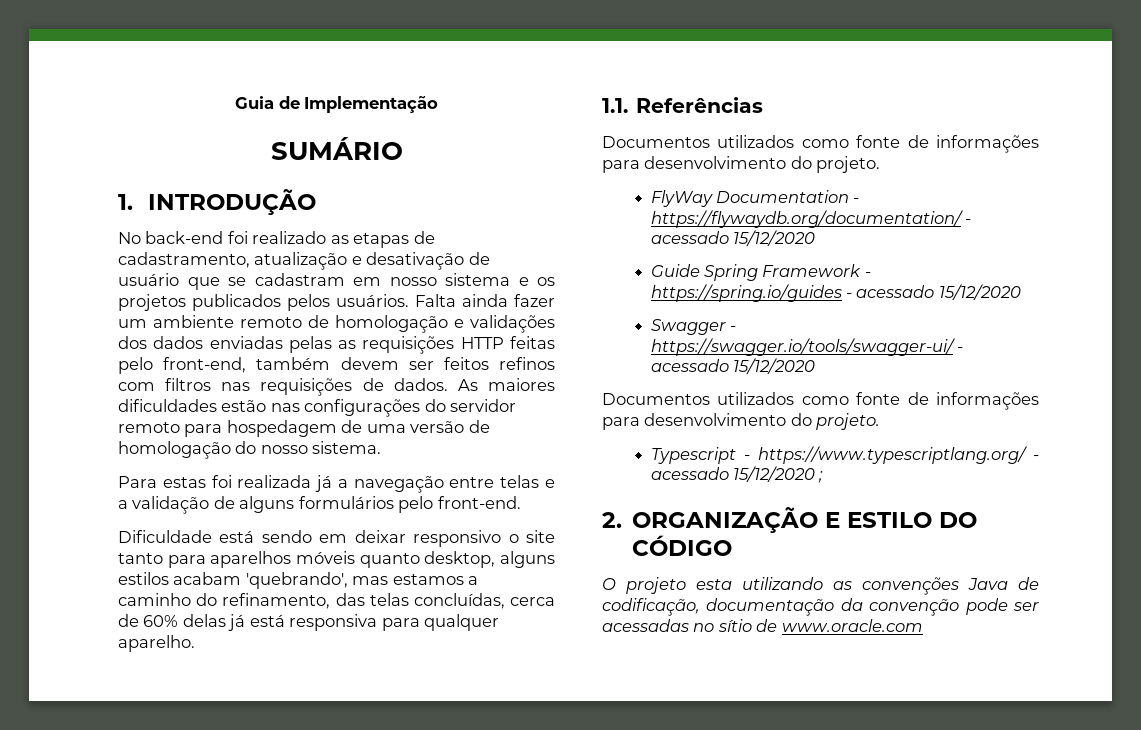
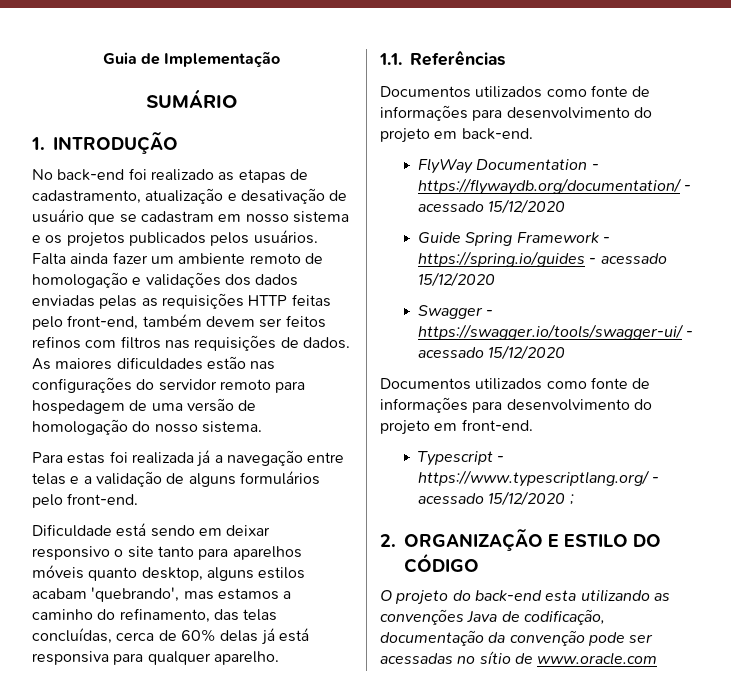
  1.1. Referências
- Documentos utilizados como fonte de informações para desenvolvimento do projeto.
+ Documentos utilizados como fonte de informações para desenvolvimento do projeto em back-end.
  Swagger - https://swagger.io/tools/swagger-ui/ - acessado 15/12/2020
- Documentos utilizados como fonte de informações para desenvolvimento do projeto.
+ Documentos utilizados como fonte de informações para desenvolvimento do projeto em front-end.
- O projeto esta utilizando as convenções Java de codificação, documentação da convenção pode ser acessadas no sítio de www.oracle.com
+ O projeto do back-end esta utilizando as convenções Java de codificação, documentação da convenção pode ser acessadas no sítio de www.oracle.com

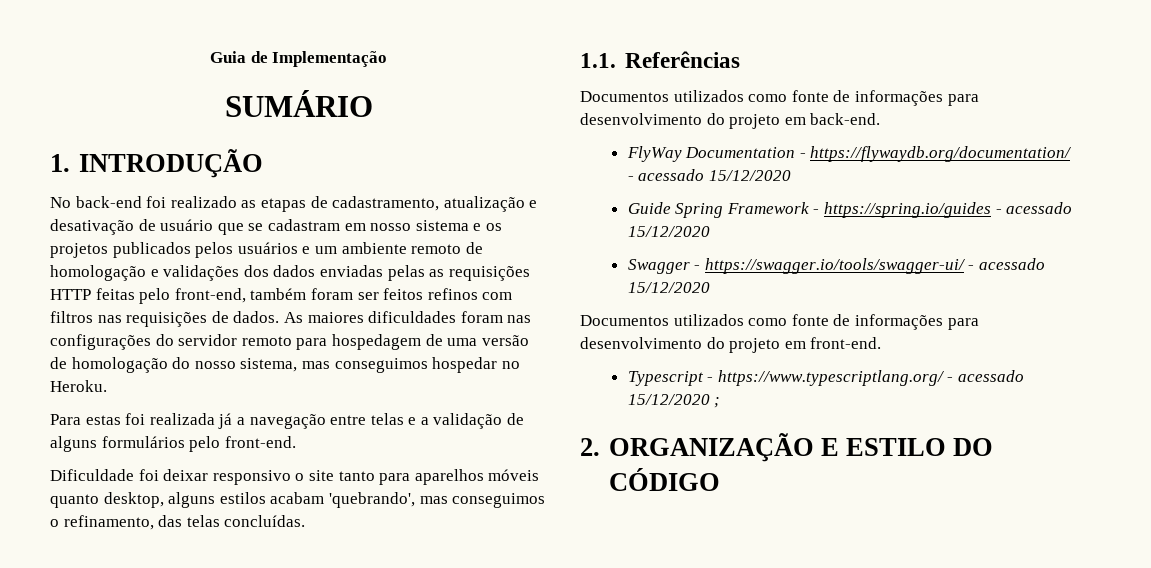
- No back-end foi realizado as etapas de cadastramento, atualização e desativação de usuário que se cadastram em nosso sistema e os projetos publicados pelos usuários. Falta ainda fazer um ambiente remoto de homologação e validações dos dados enviadas pelas as requisições HTTP feitas pelo front-end, também devem ser feitos refinos com filtros nas requisições de dados.
+ No back-end foi realizado as etapas de cadastramento, atualização e desativação de usuário que se cadastram em nosso sistema e os projetos publicados pelos usuários e um ambiente remoto de homologação e validações dos dados enviadas pelas as requisições HTTP feitas pelo front-end, também foram ser feitos refinos com filtros nas requisições de dados.
- As maiores dificuldades estão nas configurações do servidor remoto para hospedagem de uma versão de homologação do nosso sistema.
+ As maiores dificuldades foram nas configurações do servidor remoto para hospedagem de uma versão de homologação do nosso sistema, mas conseguimos hospedar no Heroku.
- Dificuldade está sendo em deixar responsivo o site tanto para aparelhos móveis quanto desktop, alguns estilos acabam 'quebrando', mas estamos a caminho do refinamento, das telas concluídas, cerca de 60% delas já está responsiva para qualquer aparelho.
+ Dificuldade foi deixar responsivo o site tanto para aparelhos móveis quanto desktop, alguns estilos acabam 'quebrando', mas conseguimos o refinamento, das telas concluídas.
- O projeto do back-end esta utilizando as convenções Java de codificação, documentação da convenção pode ser acessadas no sítio de www.oracle.com

